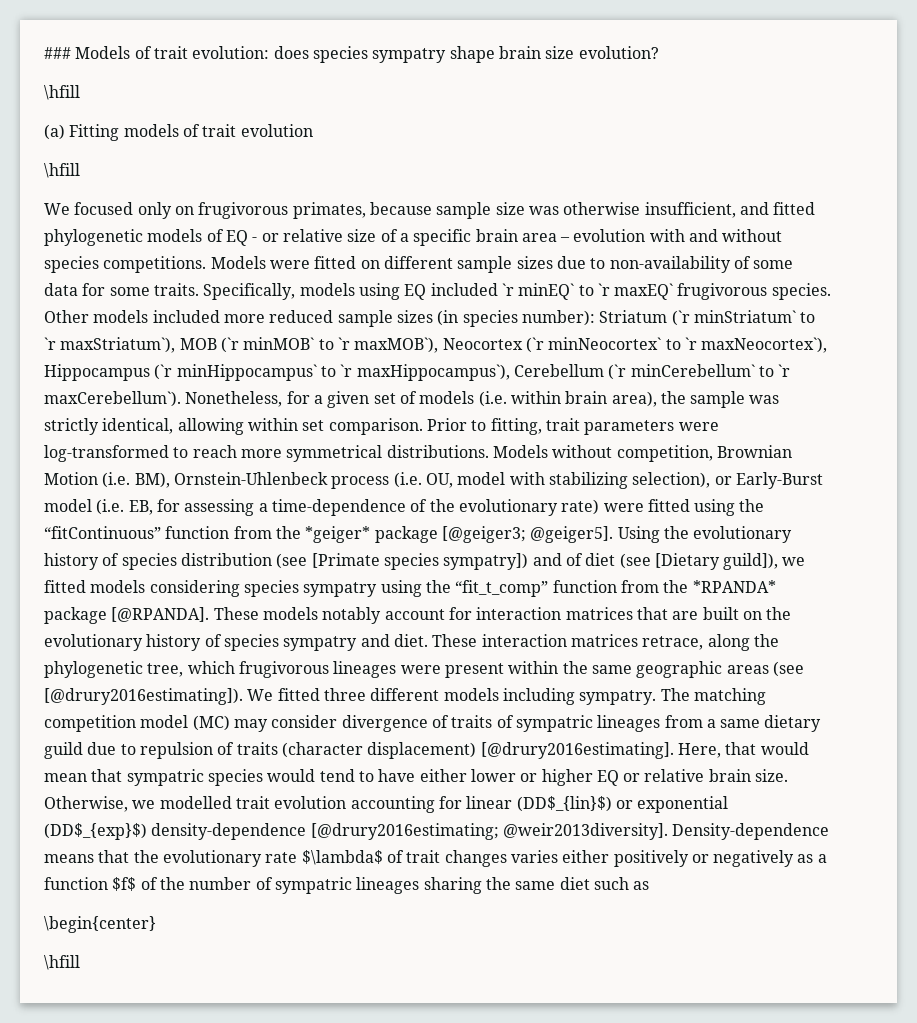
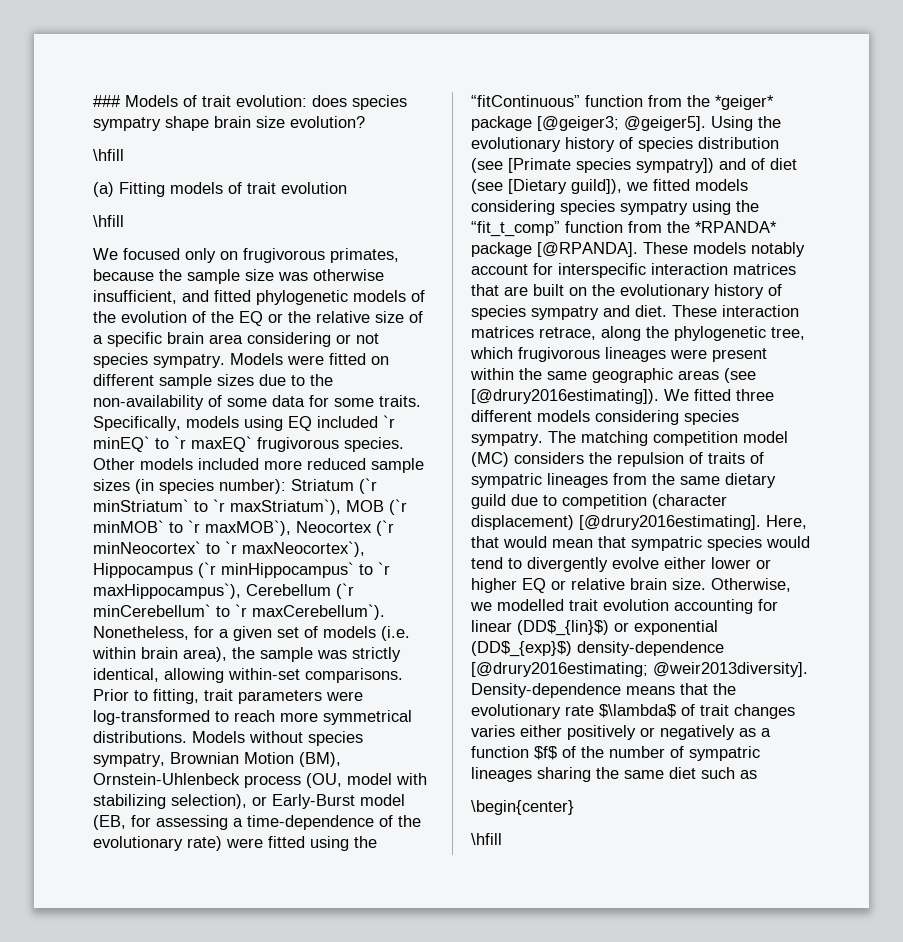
- We focused only on frugivorous primates, because sample size was otherwise insufficient, and fitted phylogenetic models of EQ - or relative size of a specific brain area – evolution with and without species competitions.
+ We focused only on frugivorous primates, because the sample size was otherwise insufficient, and fitted phylogenetic models of the evolution of the EQ or the relative size of a specific brain area considering or not species sympatry.
- Models were fitted on different sample sizes due to non-availability of some data for some traits.
+ Models were fitted on different sample sizes due to the non-availability of some data for some traits.
- Nonetheless, for a given set of models (i.e. within brain area), the sample was strictly identical, allowing within set comparison.
+ Nonetheless, for a given set of models (i.e. within brain area), the sample was strictly identical, allowing within-set comparisons.
- Models without competition, Brownian Motion (i.e. BM), Ornstein-Uhlenbeck process (i.e. OU, model with stabilizing selection), or Early-Burst model (i.e. EB, for assessing a time-dependence of the evolutionary rate) were fitted using the “fitContinuous” function from the *geiger* package [@geiger3; @geiger5].
+ Models without species sympatry, Brownian Motion (BM), Ornstein-Uhlenbeck process (OU, model with stabilizing selection), or Early-Burst model (EB, for assessing a time-dependence of the evolutionary rate) were fitted using the “fitContinuous” function from the *geiger* package [@geiger3; @geiger5].
- These models notably account for interaction matrices that are built on the evolutionary history of species sympatry and diet.
+ These models notably account for interspecific interaction matrices that are built on the evolutionary history of species sympatry and diet.
- We fitted three different models including sympatry.
+ We fitted three different models considering species sympatry.
- The matching competition model (MC) may consider divergence of traits of sympatric lineages from a same dietary guild due to repulsion of traits (character displacement) [@drury2016estimating].
+ The matching competition model (MC) considers the repulsion of traits of sympatric lineages from the same dietary guild due to competition (character displacement) [@drury2016estimating].
- Here, that would mean that sympatric species would tend to have either lower or higher EQ or relative brain size.
+ Here, that would mean that sympatric species would tend to divergently evolve either lower or higher EQ or relative brain size.

